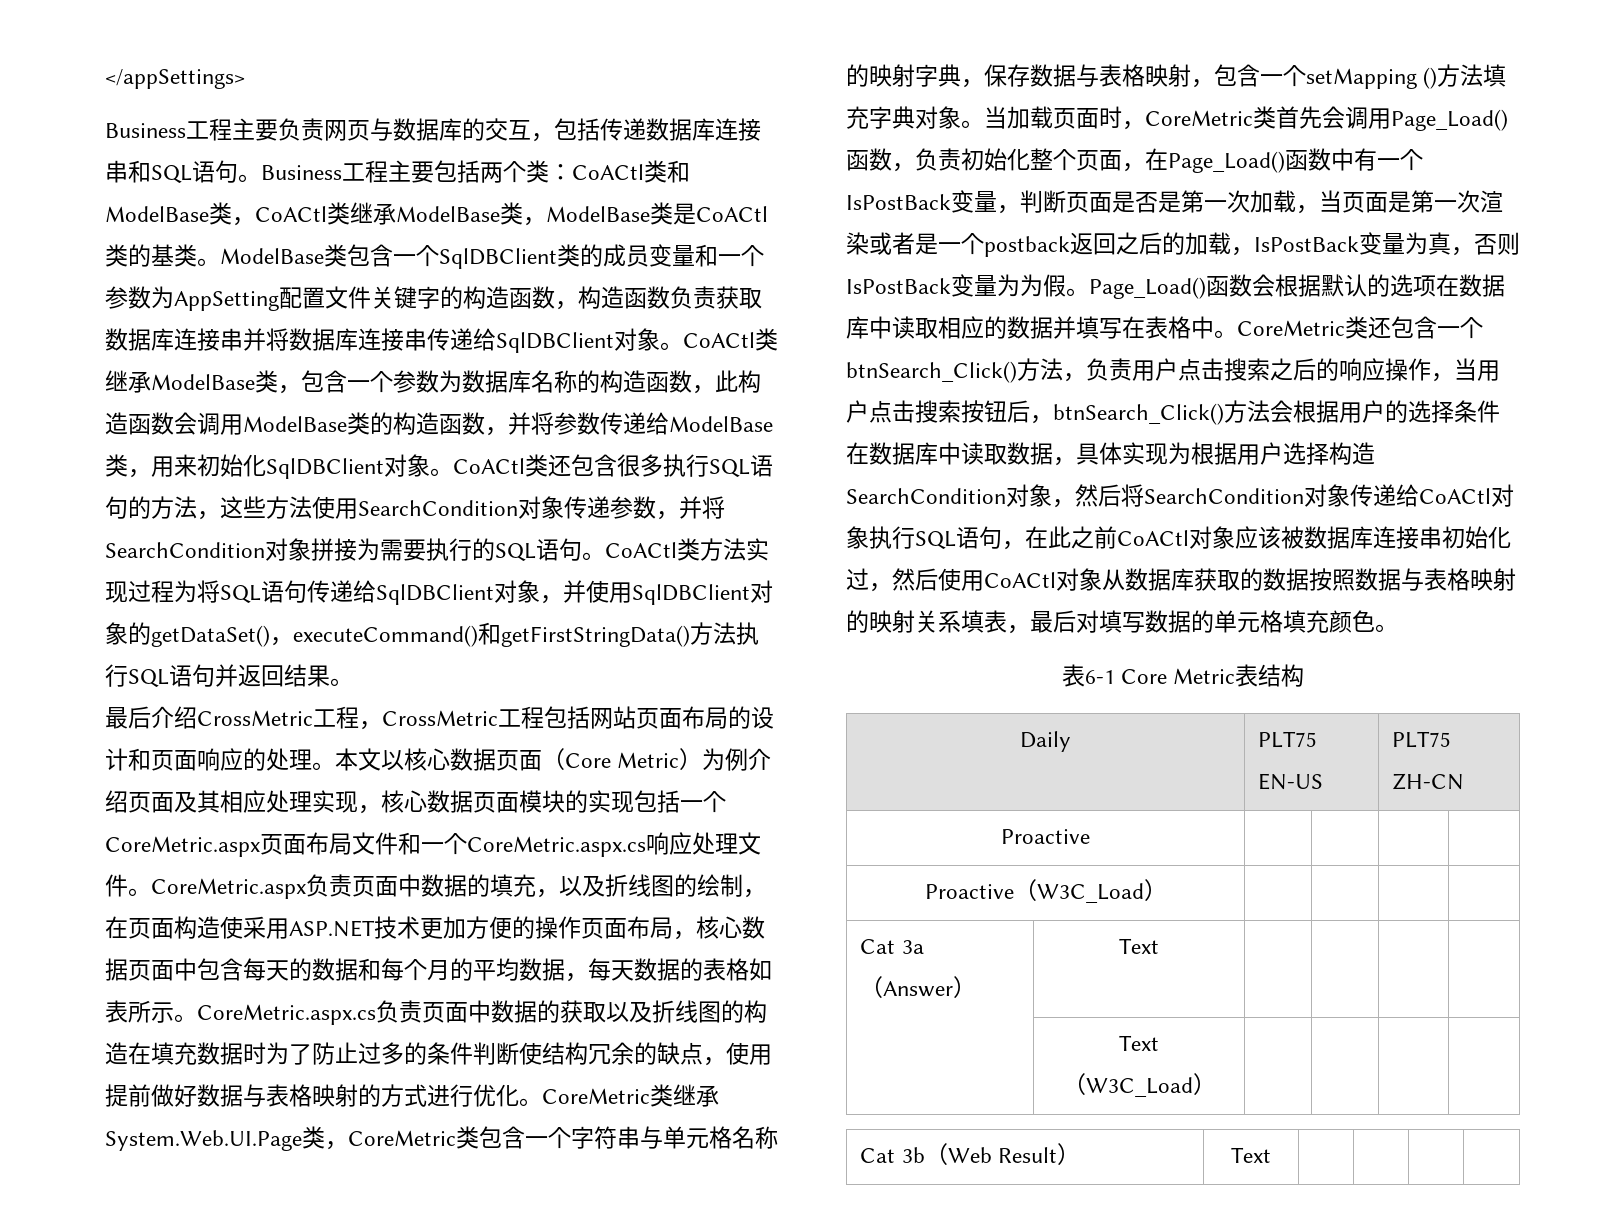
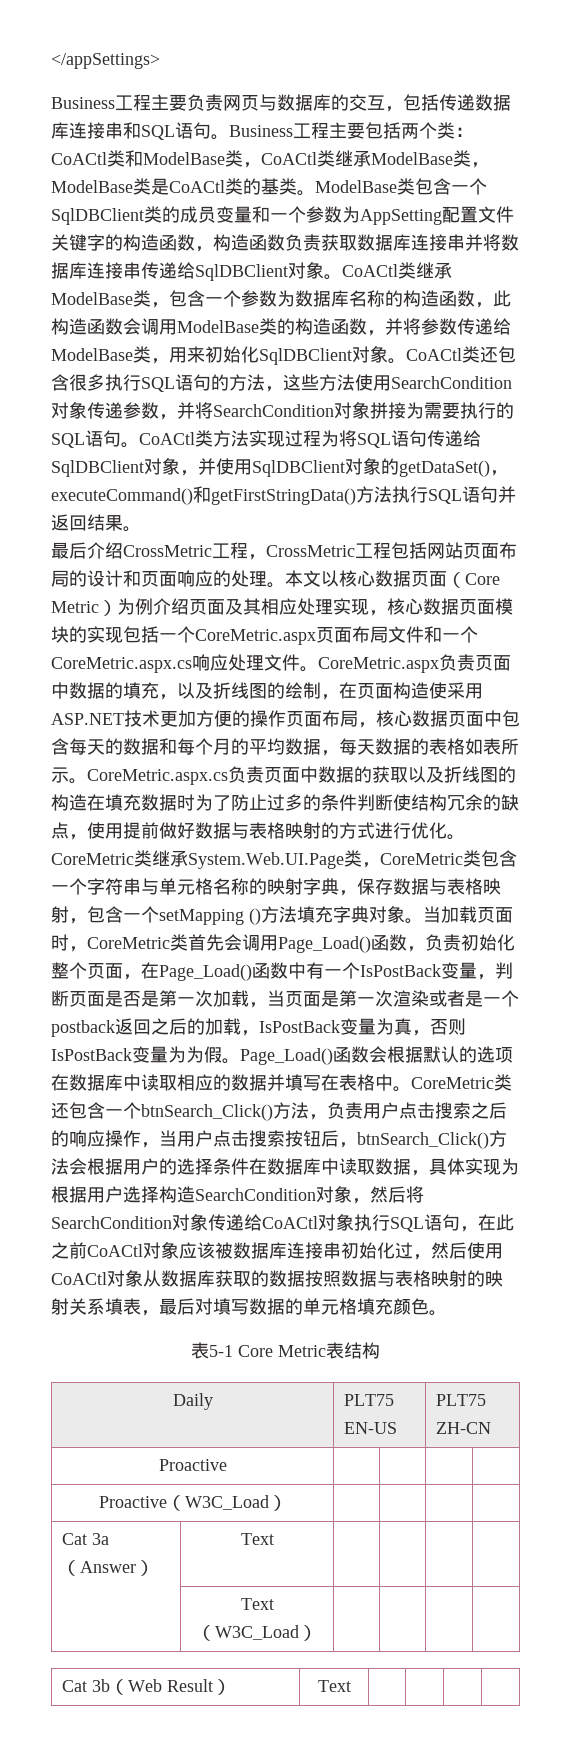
- 表6-1 Core Metric表结构
+ 表5-1 Core Metric表结构

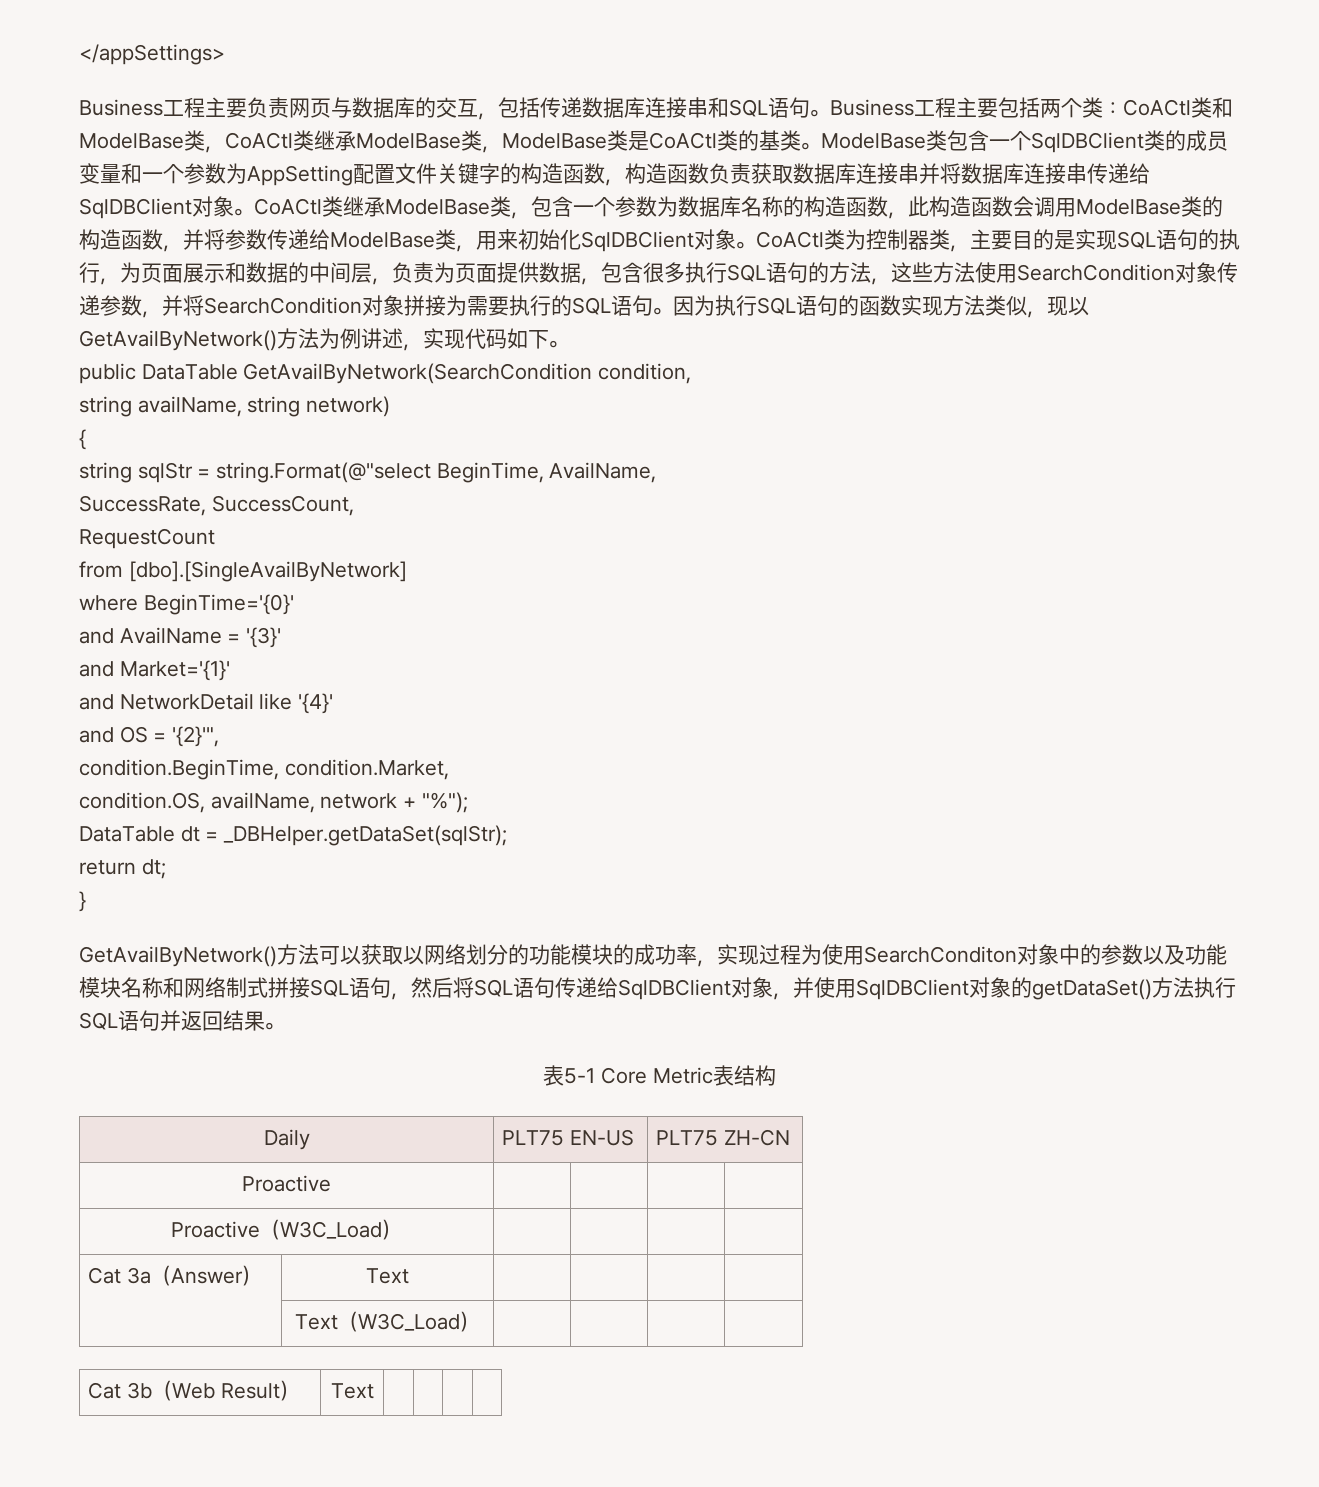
- CoACtl类还包含很多执行SQL语句的方法，这些方法使用SearchCondition对象传递参数，并将SearchCondition对象拼接为需要执行的SQL语句。
+ CoACtl类为控制器类，主要目的是实现SQL语句的执行，为页面展示和数据的中间层，负责为页面提供数据，包含很多执行SQL语句的方法，这些方法使用SearchCondition对象传递参数，并将SearchCondition对象拼接为需要执行的SQL语句。
- CoACtl类方法实现过程为将SQL语句传递给SqlDBClient对象，并使用SqlDBClient对象的getDataSet()，executeCommand()和getFirstStringData()方法执行SQL语句并返回结果。
+ 因为执行SQL语句的函数实现方法类似，现以GetAvailByNetwork()方法为例讲述，实现代码如下。
+ public DataTable GetAvailByNetwork(SearchCondition condition,
+ string availName, string network)
+ {
+ string sqlStr = string.Format(@"select BeginTime, AvailName,
+ SuccessRate, SuccessCount,
+ RequestCount
+ from [dbo].[SingleAvailByNetwork]
+ where BeginTime='{0}'
+ and AvailName = '{3}'
+ and Market='{1}'
+ and NetworkDetail like '{4}'
+ and OS = '{2}'",
+ condition.BeginTime, condition.Market,
+ condition.OS, availName, network + "%");
+ DataTable dt = _DBHelper.getDataSet(sqlStr);
+ return dt;
+ }
+ GetAvailByNetwork()方法可以获取以网络划分的功能模块的成功率，实现过程为使用SearchConditon对象中的参数以及功能模块名称和网络制式拼接SQL语句，然后将SQL语句传递给SqlDBClient对象，并使用SqlDBClient对象的getDataSet()方法执行SQL语句并返回结果。
- 最后介绍CrossMetric工程，CrossMetric工程包括网站页面布局的设计和页面响应的处理。本文以核心数据页面（Core Metric）为例介绍页面及其相应处理实现，核心数据页面模块的实现包括一个CoreMetric.aspx页面布局文件和一个CoreMetric.aspx.cs响应处理文件。CoreMetric.aspx负责页面中数据的填充，以及折线图的绘制，在页面构造使采用ASP.NET技术更加方便的操作页面布局，核心数据页面中包含每天的数据和每个月的平均数据，每天数据的表格如表所示。CoreMetric.aspx.cs负责页面中数据的获取以及折线图的构造在填充数据时为了防止过多的条件判断使结构冗余的缺点，使用提前做好数据与表格映射的方式进行优化。CoreMetric类继承System.Web.UI.Page类，CoreMetric类包含一个字符串与单元格名称的映射字典，保存数据与表格映射，包含一个setMapping ()方法填充字典对象。当加载页面时，CoreMetric类首先会调用Page_Load()函数，负责初始化整个页面，在Page_Load()函数中有一个IsPostBack变量，判断页面是否是第一次加载，当页面是第一次渲染或者是一个postback返回之后的加载，IsPostBack变量为真，否则IsPostBack变量为为假。Page_Load()函数会根据默认的选项在数据库中读取相应的数据并填写在表格中。CoreMetric类还包含一个btnSearch_Click()方法，负责用户点击搜索之后的响应操作，当用户点击搜索按钮后，btnSearch_Click()方法会根据用户的选择条件在数据库中读取数据，具体实现为根据用户选择构造SearchCondition对象，然后将SearchCondition对象传递给CoACtl对象执行SQL语句，在此之前CoACtl对象应该被数据库连接串初始化过，然后使用CoACtl对象从数据库获取的数据按照数据与表格映射的映射关系填表，最后对填写数据的单元格填充颜色。

